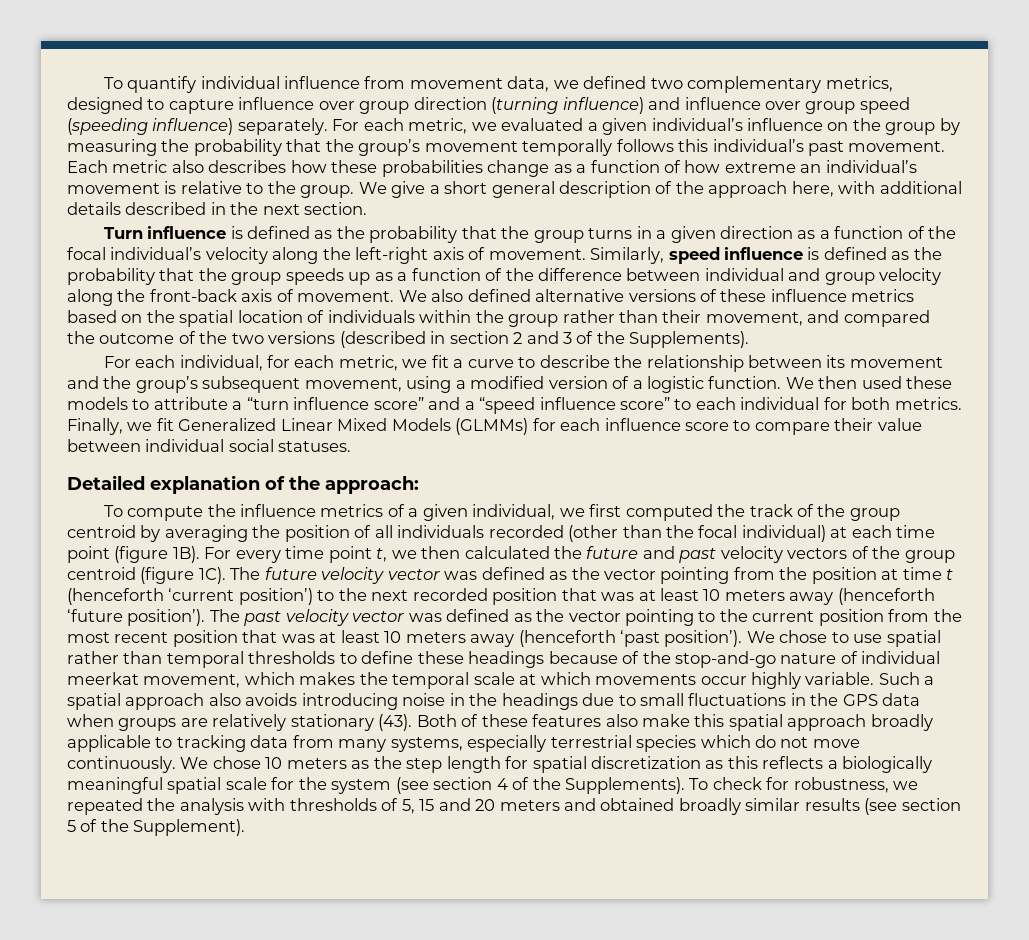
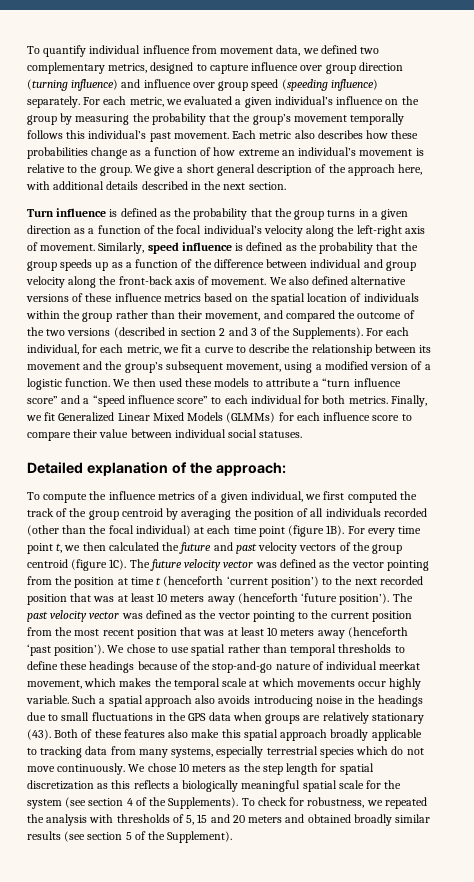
- We also defined alternative versions of these influence metrics based on the spatial location of individuals within the group rather than their movement, and compared the outcome of the two versions (described in section 2 and 3 of the Supplements).
- For each individual, for each metric, we fit a curve to describe the relationship between its movement and the group’s subsequent movement, using a modified version of a logistic function.
+ We also defined alternative versions of these influence metrics based on the spatial location of individuals within the group rather than their movement, and compared the outcome of the two versions (described in section 2 and 3 of the Supplements). For each individual, for each metric, we fit a curve to describe the relationship between its movement and the group’s subsequent movement, using a modified version of a logistic function.

